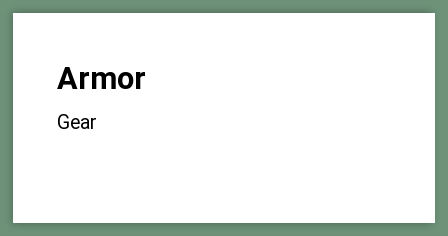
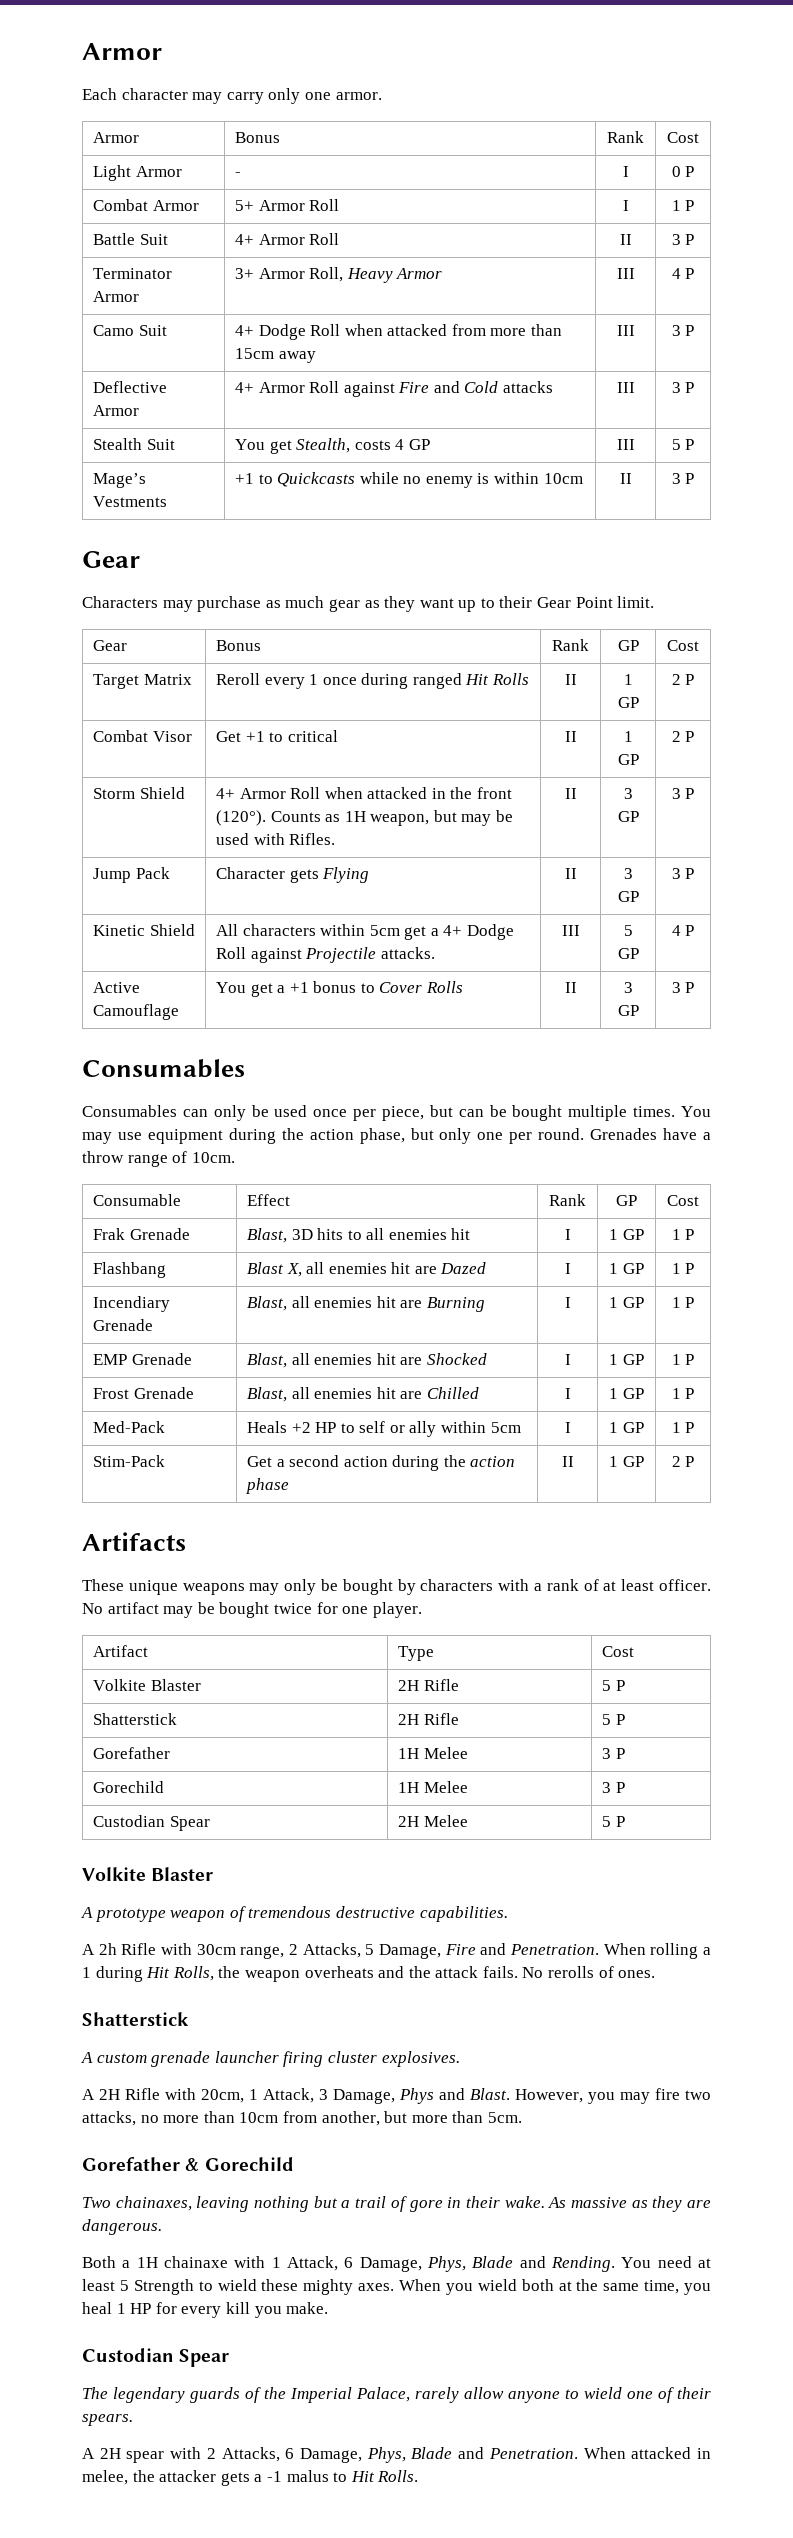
+ Each character may carry only one armor.
+ Armor | Bonus | Rank | Cost
+ Light Armor | - | I | 0 P
+ Combat Armor | 5+ Armor Roll | I | 1 P
+ Battle Suit | 4+ Armor Roll | II | 3 P
+ Terminator Armor | 3+ Armor Roll, Heavy Armor | III | 4 P
+ Camo Suit | 4+ Dodge Roll when attacked from more than 15cm away | III | 3 P
+ Deflective Armor | 4+ Armor Roll against Fire and Cold attacks | III | 3 P
+ Stealth Suit | You get Stealth, costs 4 GP | III | 5 P
+ Mage’s Vestments | +1 to Quickcasts while no enemy is within 10cm | II | 3 P
  Gear
+ Characters may purchase as much gear as they want up to their Gear Point limit.
+ Gear | Bonus | Rank | GP | Cost
+ Target Matrix | Reroll every 1 once during ranged Hit Rolls | II | 1 GP | 2 P
+ Combat Visor | Get +1 to critical | II | 1 GP | 2 P
+ Storm Shield | 4+ Armor Roll when attacked in the front (120°). Counts as 1H weapon, but may be used with Rifles. | II | 3 GP | 3 P
+ Jump Pack | Character gets Flying | II | 3 GP | 3 P
+ Kinetic Shield | All characters within 5cm get a 4+ Dodge Roll against Projectile attacks. | III | 5 GP | 4 P
+ Active Camouflage | You get a +1 bonus to Cover Rolls | II | 3 GP | 3 P
+ Consumables
+ Consumables can only be used once per piece, but can be bought multiple times. You may use equipment during the action phase, but only one per round. Grenades have a throw range of 10cm.
+ Consumable | Effect | Rank | GP | Cost
+ Frak Grenade | Blast, 3D hits to all enemies hit | I | 1 GP | 1 P
+ Flashbang | Blast X, all enemies hit are Dazed | I | 1 GP | 1 P
+ Incendiary Grenade | Blast, all enemies hit are Burning | I | 1 GP | 1 P
+ EMP Grenade | Blast, all enemies hit are Shocked | I | 1 GP | 1 P
+ Frost Grenade | Blast, all enemies hit are Chilled | I | 1 GP | 1 P
+ Med-Pack | Heals +2 HP to self or ally within 5cm | I | 1 GP | 1 P
+ Stim-Pack | Get a second action during the action phase | II | 1 GP | 2 P
+ Artifacts
+ These unique weapons may only be bought by characters with a rank of at least officer. No artifact may be bought twice for one player.
+ Artifact | Type | Cost
+ Volkite Blaster | 2H Rifle | 5 P
+ Shatterstick | 2H Rifle | 5 P
+ Gorefather | 1H Melee | 3 P
+ Gorechild | 1H Melee | 3 P
+ Custodian Spear | 2H Melee | 5 P
+ Volkite Blaster
+ A prototype weapon of tremendous destructive capabilities.
+ A 2h Rifle with 30cm range, 2 Attacks, 5 Damage, Fire and Penetration. When rolling a 1 during Hit Rolls, the weapon overheats and the attack fails. No rerolls of ones.
+ Shatterstick
+ A custom grenade launcher firing cluster explosives.
+ A 2H Rifle with 20cm, 1 Attack, 3 Damage, Phys and Blast. However, you may fire two attacks, no more than 10cm from another, but more than 5cm.
+ Gorefather & Gorechild
+ Two chainaxes, leaving nothing but a trail of gore in their wake. As massive as they are dangerous.
+ Both a 1H chainaxe with 1 Attack, 6 Damage, Phys, Blade and Rending. You need at least 5 Strength to wield these mighty axes. When you wield both at the same time, you heal 1 HP for every kill you make.
+ Custodian Spear
+ The legendary guards of the Imperial Palace, rarely allow anyone to wield one of their spears.
+ A 2H spear with 2 Attacks, 6 Damage, Phys, Blade and Penetration. When attacked in melee, the attacker gets a -1 malus to Hit Rolls.

